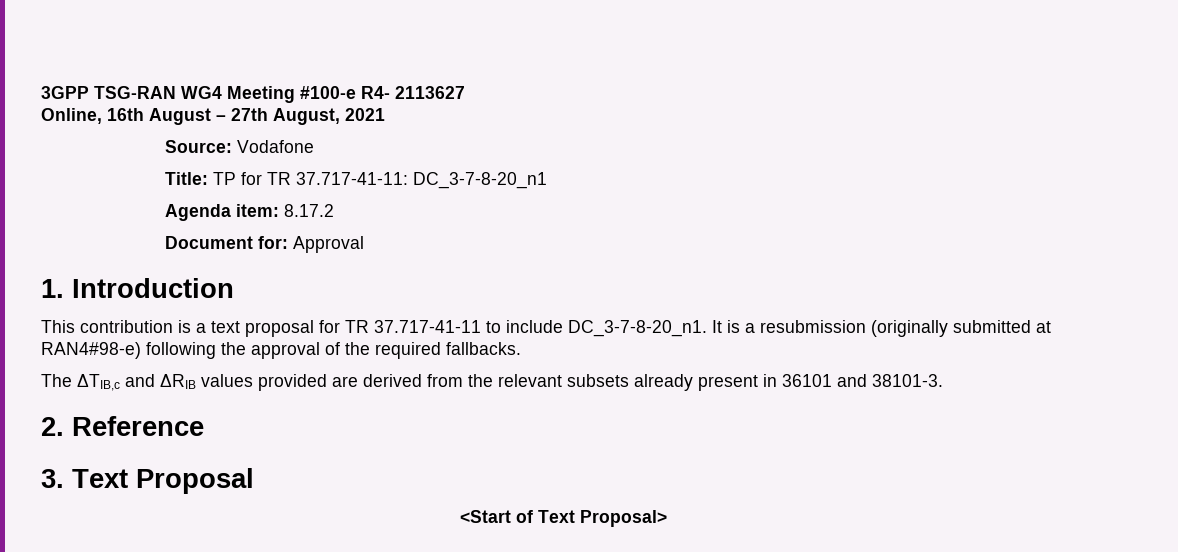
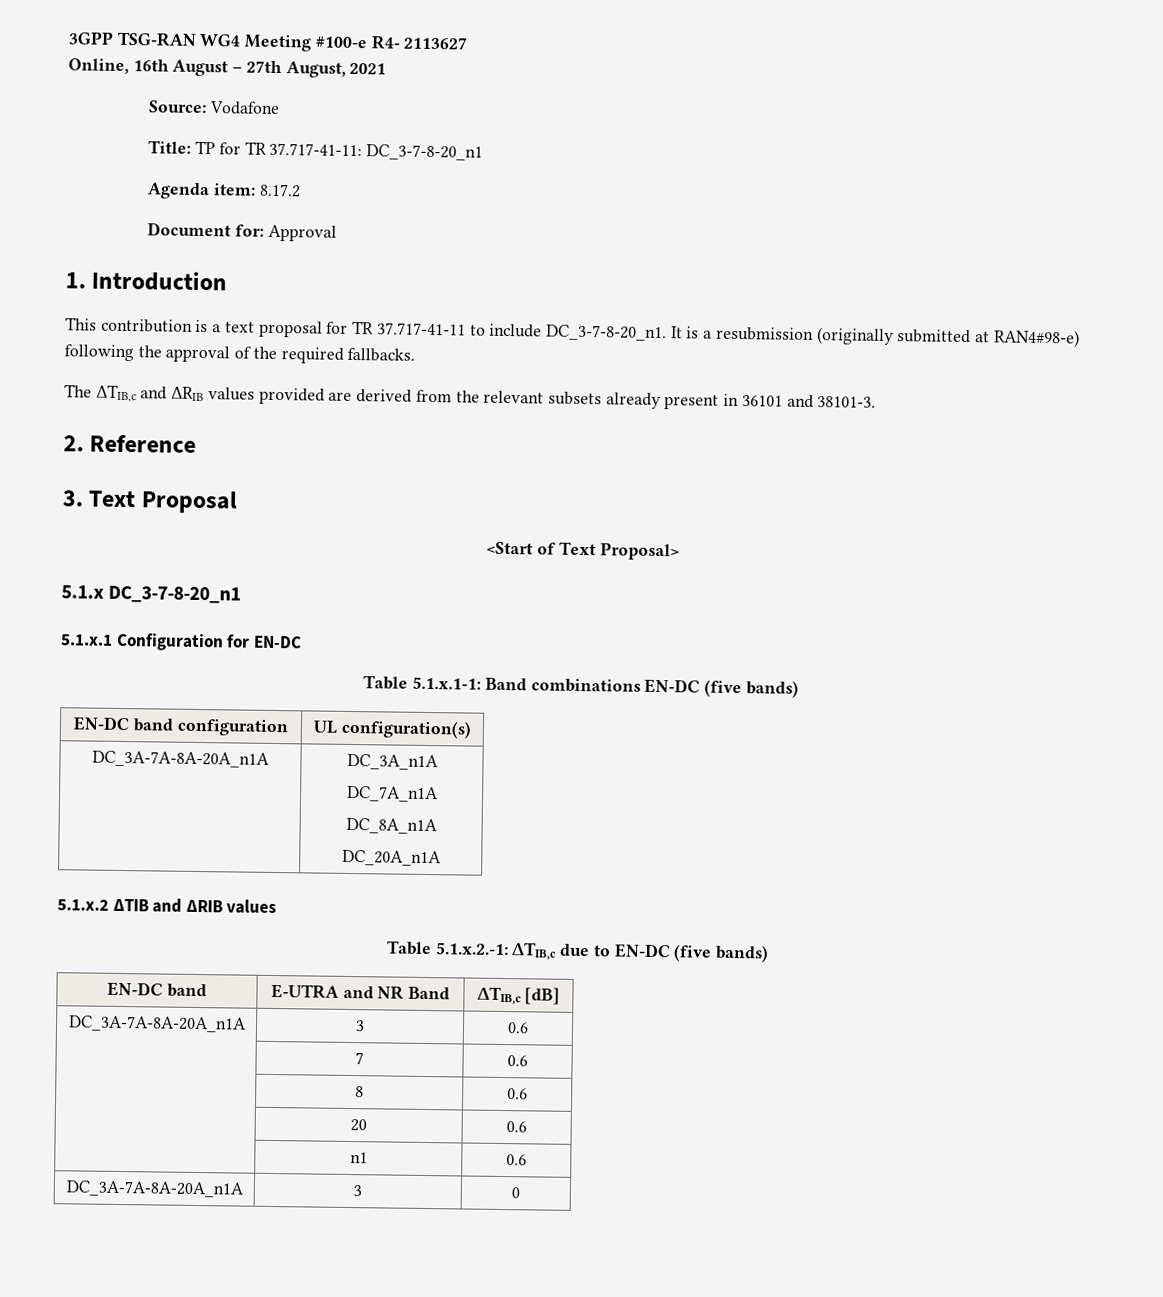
+ 5.1.x DC_3-7-8-20_n1
+ 5.1.x.1 Configuration for EN-DC
+ Table 5.1.x.1-1: Band combinations EN-DC (five bands)
+ EN-DC band configuration | UL configuration(s)
+ DC_3A-7A-8A-20A_n1A | DC_3A_n1A
+ DC_7A_n1A
+ DC_8A_n1A
+ DC_20A_n1A
+ 5.1.x.2 ∆TIB and ∆RIB values
+ Table 5.1.x.2.-1: ΔTIB,c due to EN-DC (five bands)
+ EN-DC band | E-UTRA and NR Band | ΔTIB,c [dB]
+ DC_3A-7A-8A-20A_n1A | 3 | 0.6
+ | 7 | 0.6
+ | 8 | 0.6
+ | 20 | 0.6
+ | n1 | 0.6
+ DC_3A-7A-8A-20A_n1A | 3 | 0

